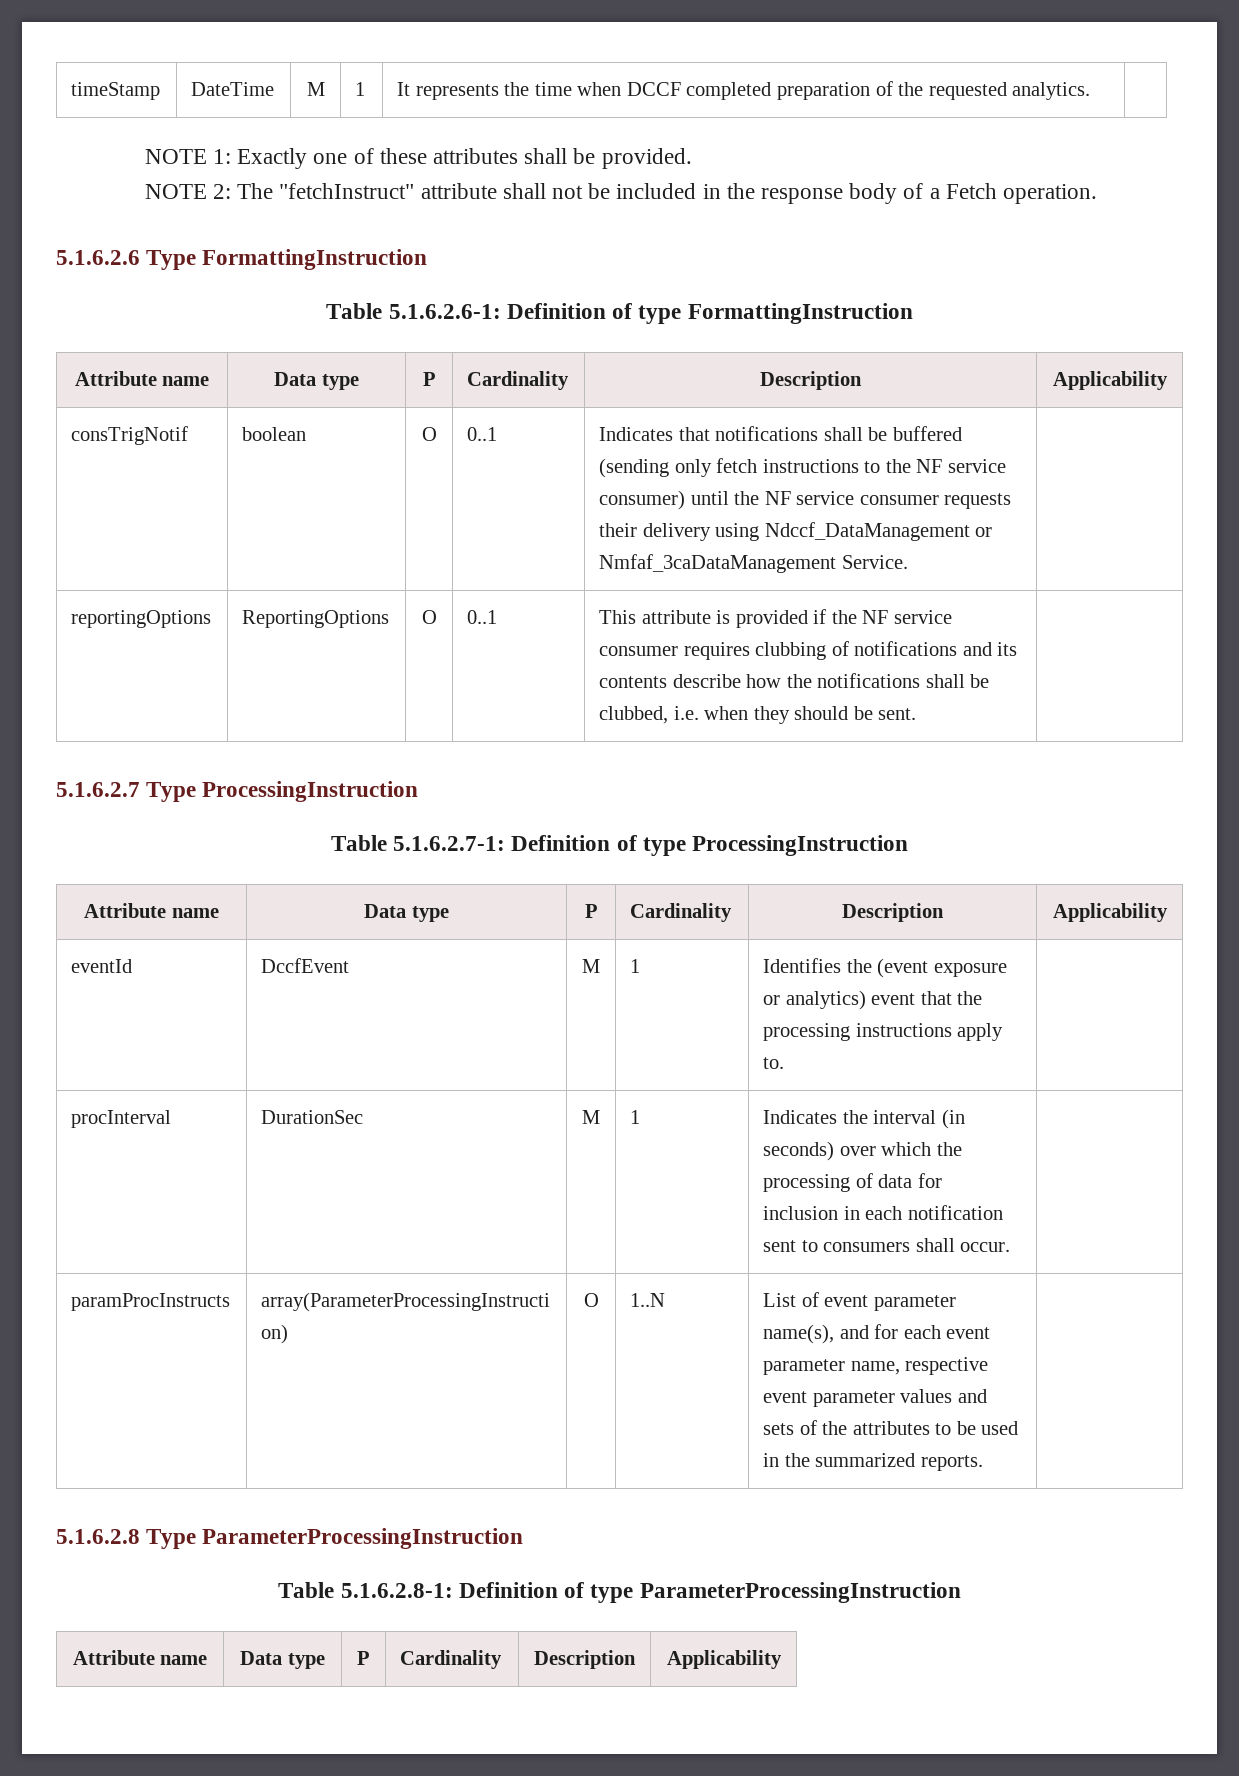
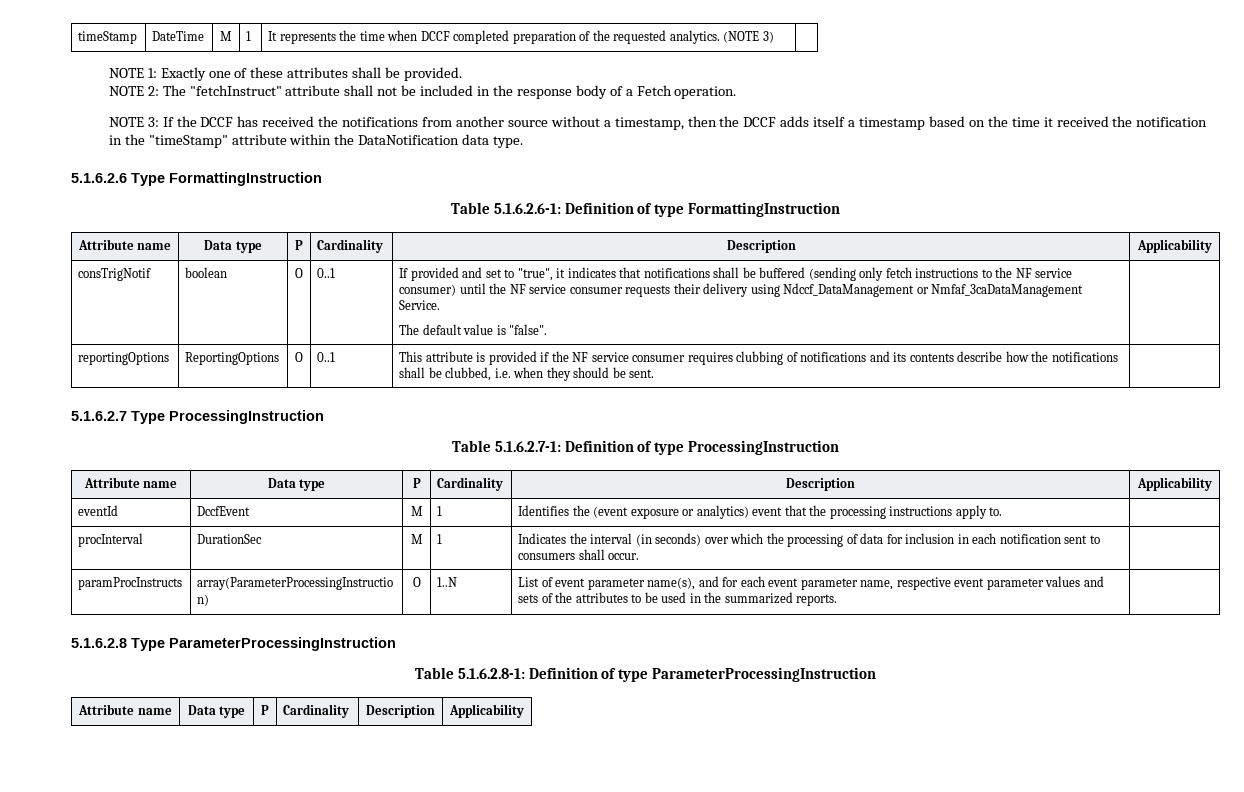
- timeStamp | DateTime | M | 1 | It represents the time when DCCF completed preparation of the requested analytics. |
+ timeStamp | DateTime | M | 1 | It represents the time when DCCF completed preparation of the requested analytics. (NOTE 3) |
+ NOTE 3: If the DCCF has received the notifications from another source without a timestamp, then the DCCF adds itself a timestamp based on the time it received the notification in the "timeStamp" attribute within the DataNotification data type.
- Indicates that notifications shall be buffered (sending only fetch instructions to the NF service consumer) until the NF service consumer requests their delivery using Ndccf_DataManagement or Nmfaf_3caDataManagement Service.
+ If provided and set to "true", it indicates that notifications shall be buffered (sending only fetch instructions to the NF service consumer) until the NF service consumer requests their delivery using Ndccf_DataManagement or Nmfaf_3caDataManagement Service.
+ The default value is "false".

